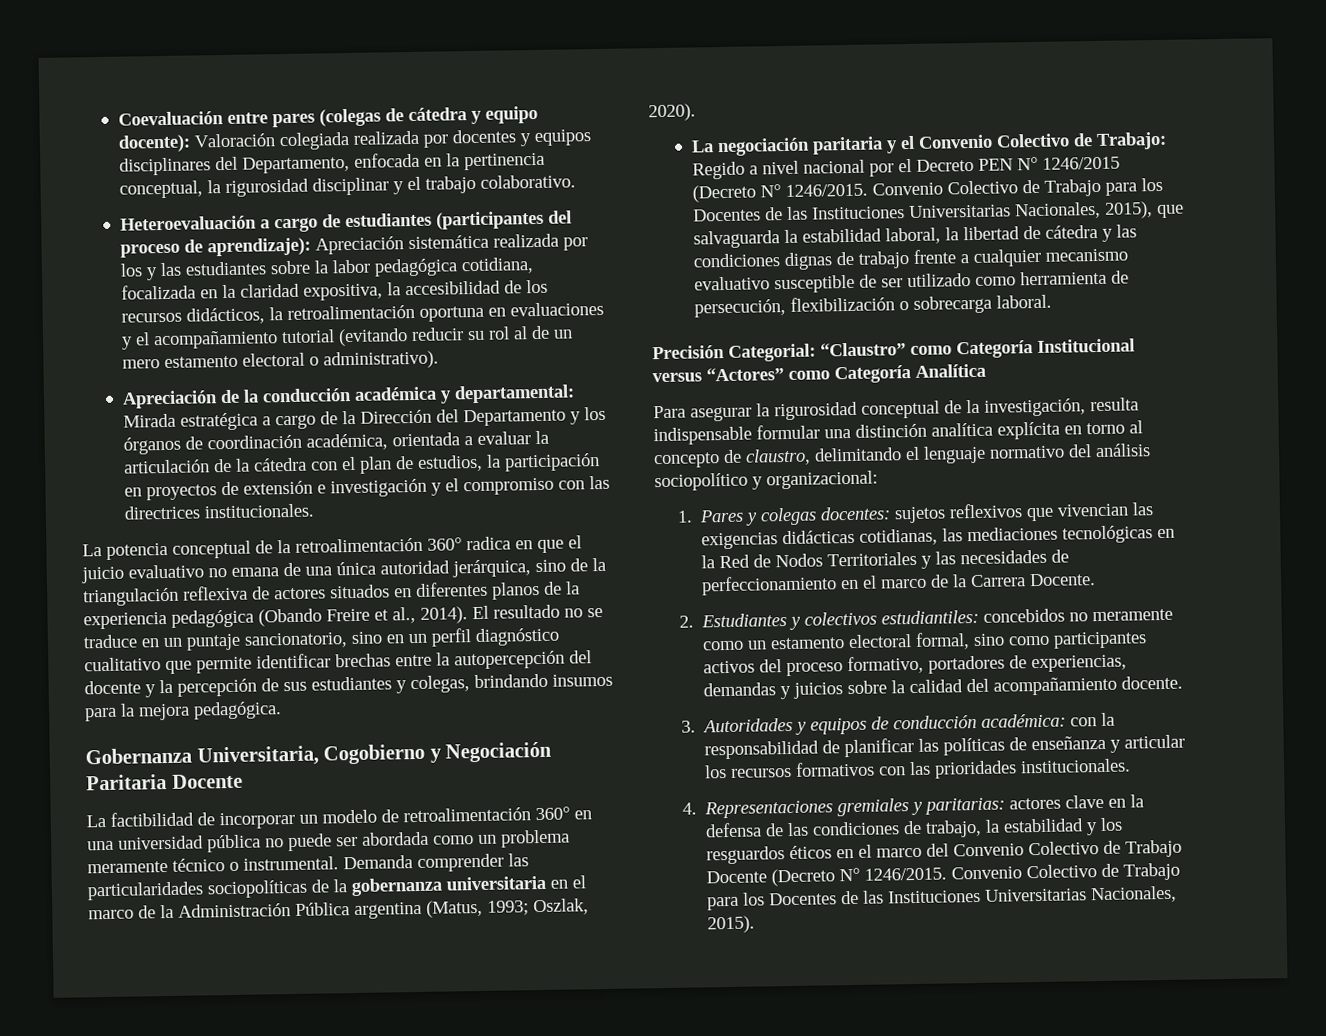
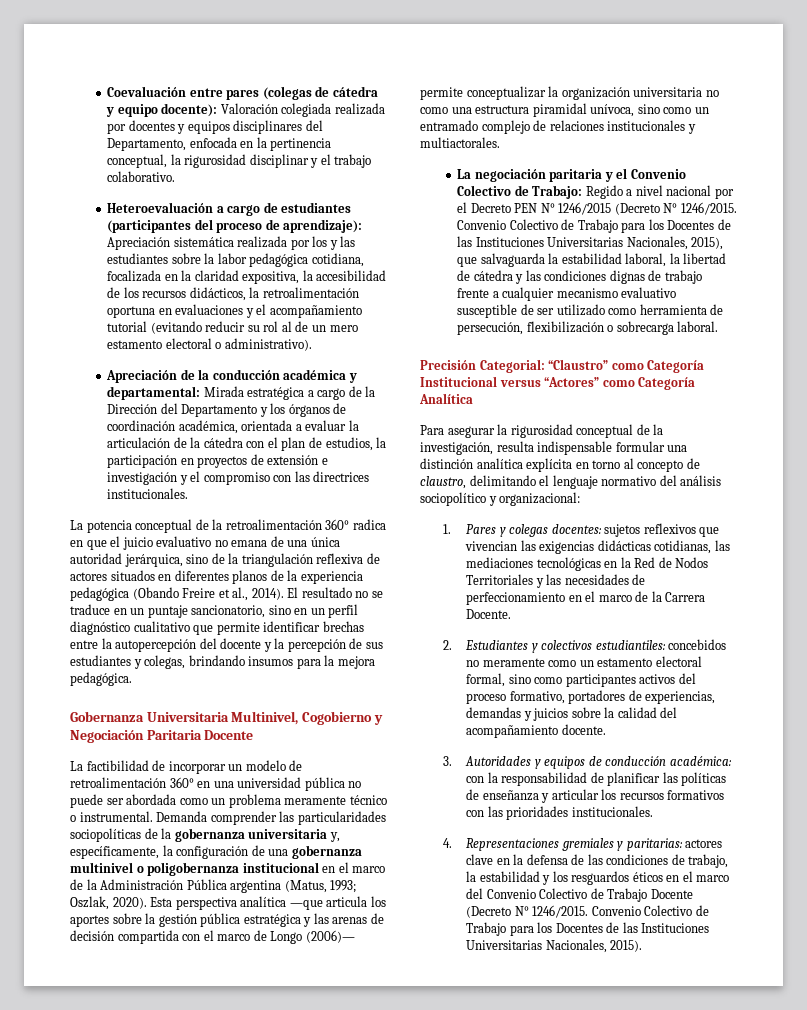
- Gobernanza Universitaria, Cogobierno y Negociación Paritaria Docente
+ Gobernanza Universitaria Multinivel, Cogobierno y Negociación Paritaria Docente
- Demanda comprender las particularidades sociopolíticas de la gobernanza universitaria en el marco de la Administración Pública argentina (Matus, 1993; Oszlak, 2020).
+ Demanda comprender las particularidades sociopolíticas de la gobernanza universitaria y, específicamente, la configuración de una gobernanza multinivel o poligobernanza institucional en el marco de la Administración Pública argentina (Matus, 1993; Oszlak, 2020). Esta perspectiva analítica —que articula los aportes sobre la gestión pública estratégica y las arenas de decisión compartida con el marco de Longo (2006)— permite conceptualizar la organización universitaria no como una estructura piramidal unívoca, sino como un entramado complejo de relaciones institucionales y multiactorales.

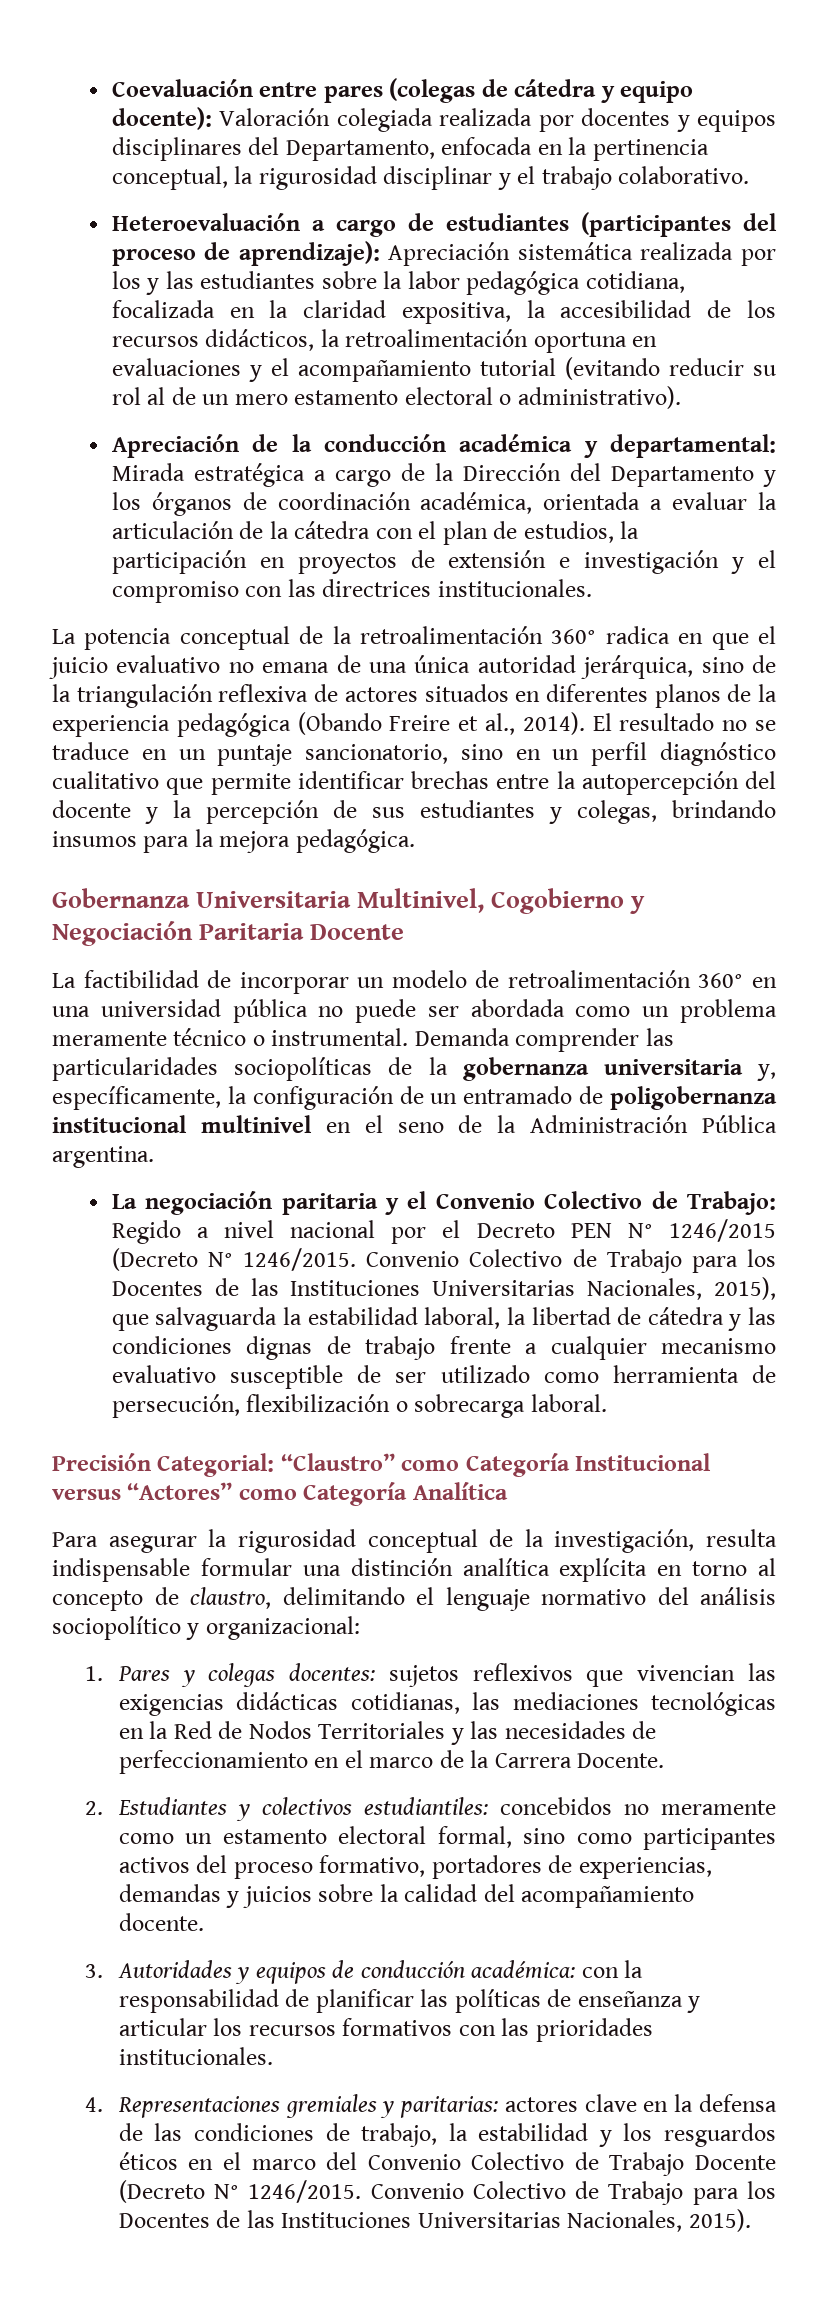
- Demanda comprender las particularidades sociopolíticas de la gobernanza universitaria y, específicamente, la configuración de una gobernanza multinivel o poligobernanza institucional en el marco de la Administración Pública argentina (Matus, 1993; Oszlak, 2020). Esta perspectiva analítica —que articula los aportes sobre la gestión pública estratégica y las arenas de decisión compartida con el marco de Longo (2006)— permite conceptualizar la organización universitaria no como una estructura piramidal unívoca, sino como un entramado complejo de relaciones institucionales y multiactorales.
+ Demanda comprender las particularidades sociopolíticas de la gobernanza universitaria y, específicamente, la configuración de un entramado de poligobernanza institucional multinivel en el seno de la Administración Pública argentina.

